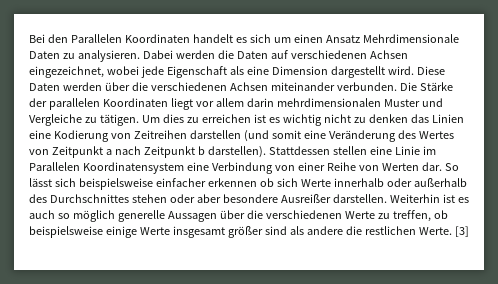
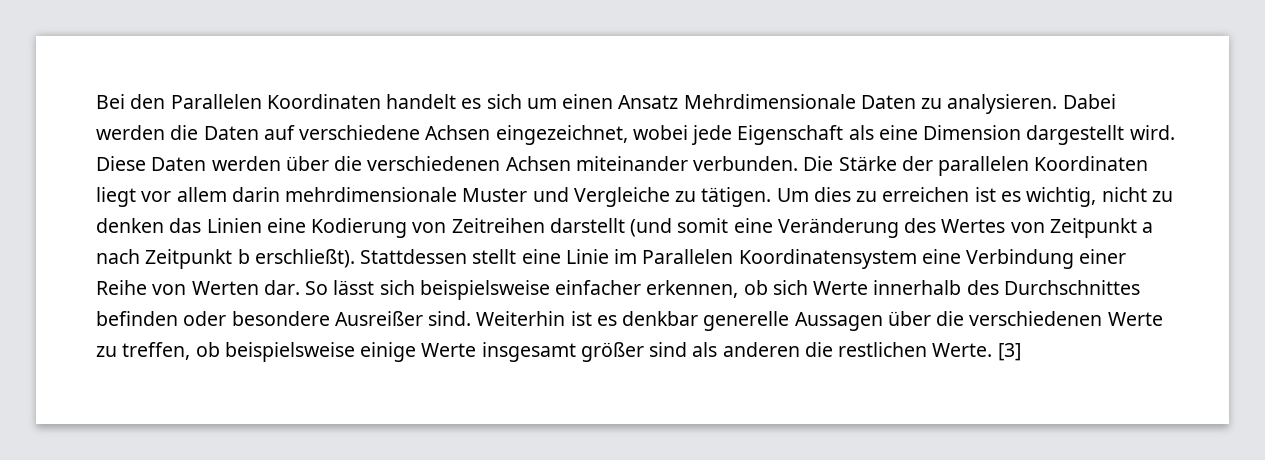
- Dabei werden die Daten auf verschiedenen Achsen eingezeichnet, wobei jede Eigenschaft als eine Dimension dargestellt wird.
+ Dabei werden die Daten auf verschiedene Achsen eingezeichnet, wobei jede Eigenschaft als eine Dimension dargestellt wird.
- Die Stärke der parallelen Koordinaten liegt vor allem darin mehrdimensionalen Muster und Vergleiche zu tätigen.
+ Die Stärke der parallelen Koordinaten liegt vor allem darin mehrdimensionale Muster und Vergleiche zu tätigen.
- Um dies zu erreichen ist es wichtig nicht zu denken das Linien eine Kodierung von Zeitreihen darstellen (und somit eine Veränderung des Wertes von Zeitpunkt a nach Zeitpunkt b darstellen). Stattdessen stellen eine Linie im Parallelen Koordinatensystem eine Verbindung von einer Reihe von Werten dar.
+ Um dies zu erreichen ist es wichtig, nicht zu denken das Linien eine Kodierung von Zeitreihen darstellt (und somit eine Veränderung des Wertes von Zeitpunkt a nach Zeitpunkt b erschließt). Stattdessen stellt eine Linie im Parallelen Koordinatensystem eine Verbindung einer Reihe von Werten dar.
- So lässt sich beispielsweise einfacher erkennen ob sich Werte innerhalb oder außerhalb des Durchschnittes stehen oder aber besondere Ausreißer darstellen.
+ So lässt sich beispielsweise einfacher erkennen, ob sich Werte innerhalb des Durchschnittes befinden oder besondere Ausreißer sind.
- Weiterhin ist es auch so möglich generelle Aussagen über die verschiedenen Werte zu treffen, ob beispielsweise einige Werte insgesamt größer sind als andere die restlichen Werte.
+ Weiterhin ist es denkbar generelle Aussagen über die verschiedenen Werte zu treffen, ob beispielsweise einige Werte insgesamt größer sind als anderen die restlichen Werte.

